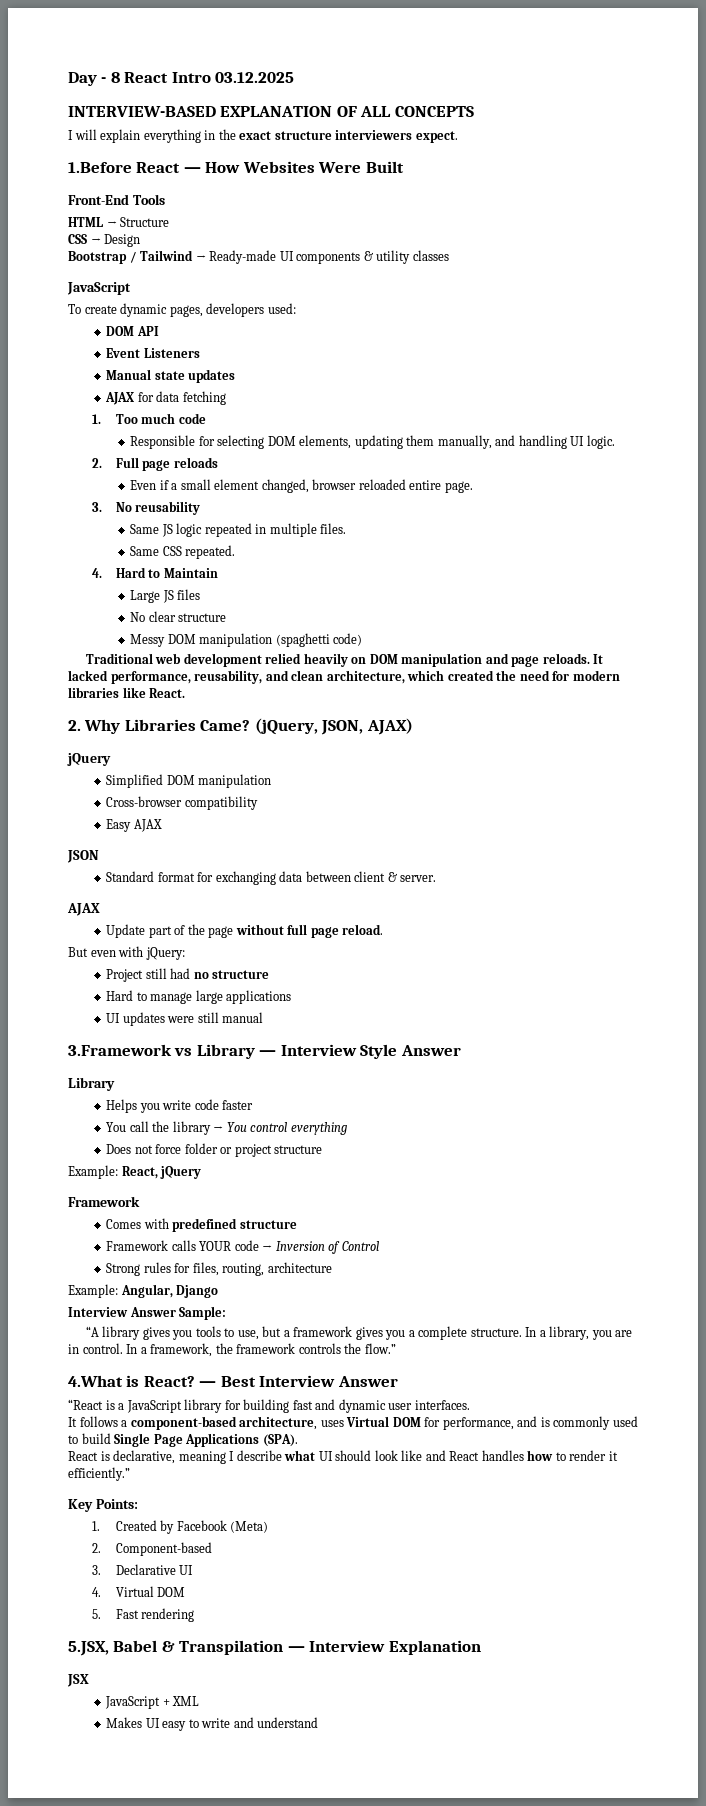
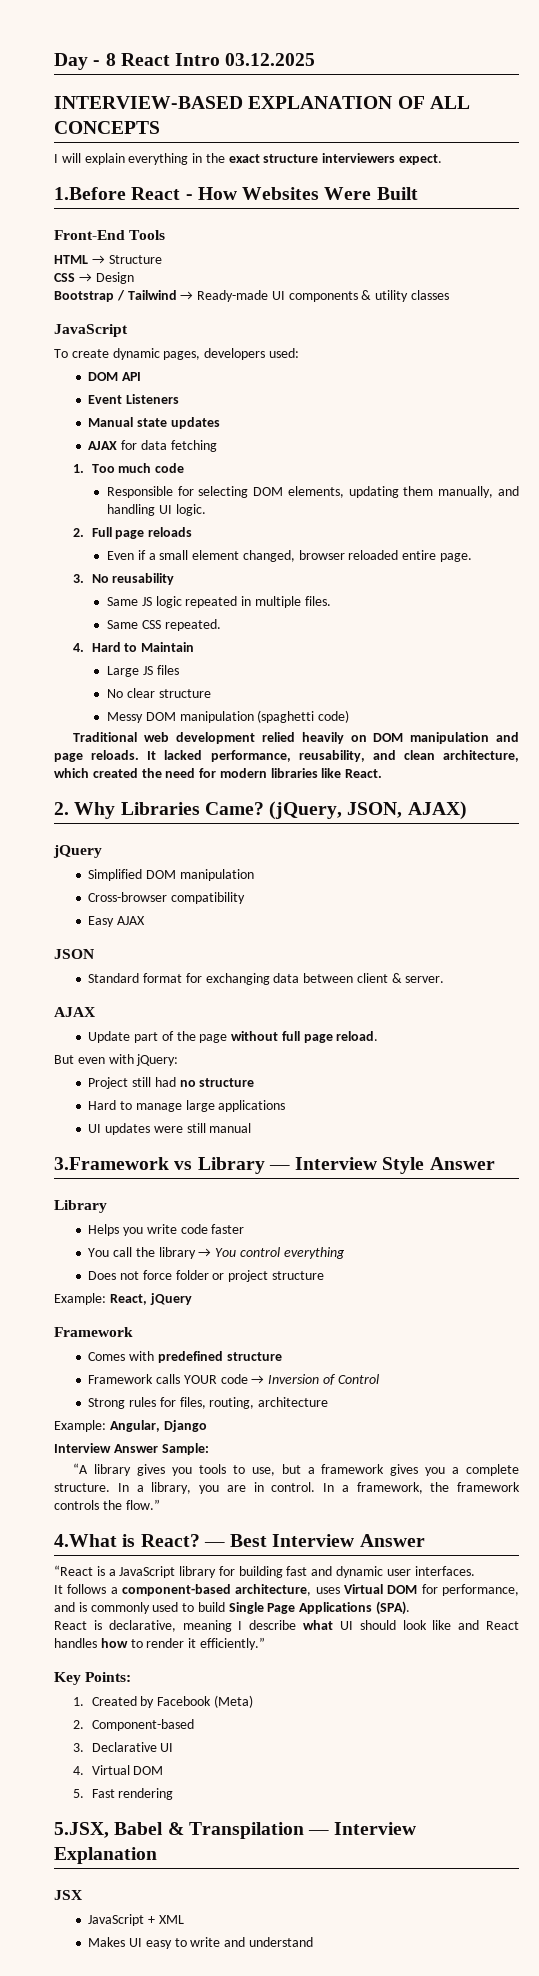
- 1.Before React — How Websites Were Built
+ 1.Before React - How Websites Were Built

